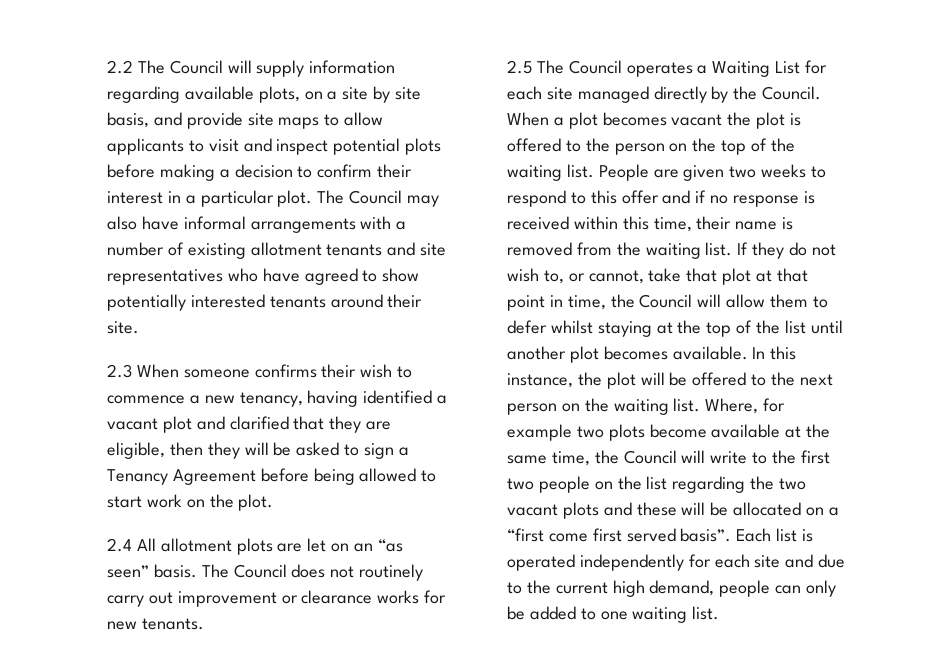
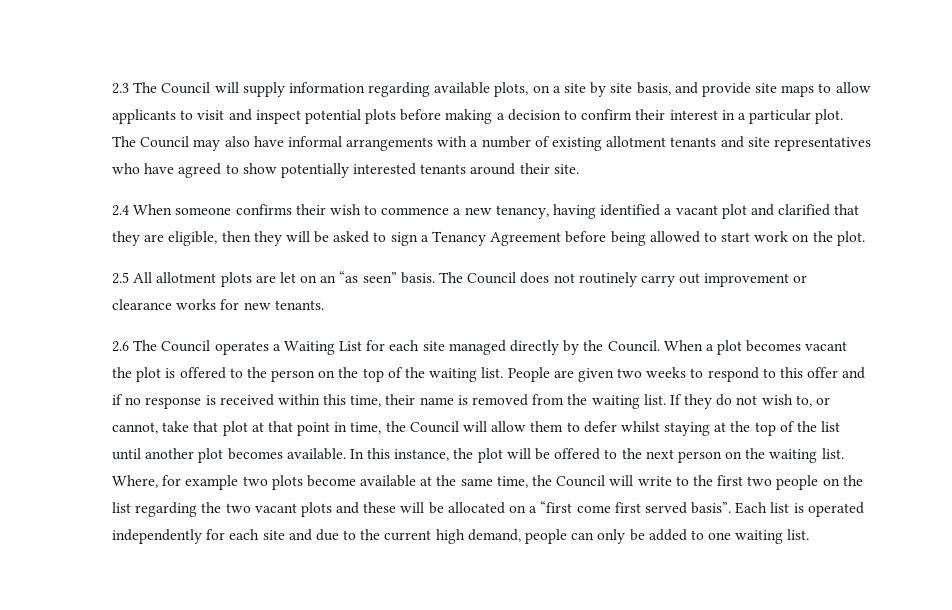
- 2.2 The Council will supply information regarding available plots, on a site by site basis, and provide site maps to allow applicants to visit and inspect potential plots before making a decision to confirm their interest in a particular plot.
+ 2.3 The Council will supply information regarding available plots, on a site by site basis, and provide site maps to allow applicants to visit and inspect potential plots before making a decision to confirm their interest in a particular plot.
- 2.3 When someone confirms their wish to commence a new tenancy, having identified a vacant plot and clarified that they are eligible, then they will be asked to sign a Tenancy Agreement before being allowed to start work on the plot.
+ 2.4 When someone confirms their wish to commence a new tenancy, having identified a vacant plot and clarified that they are eligible, then they will be asked to sign a Tenancy Agreement before being allowed to start work on the plot.
- 2.4 All allotment plots are let on an “as seen” basis.
+ 2.5 All allotment plots are let on an “as seen” basis.
- 2.5 The Council operates a Waiting List for each site managed directly by the Council.
+ 2.6 The Council operates a Waiting List for each site managed directly by the Council.

